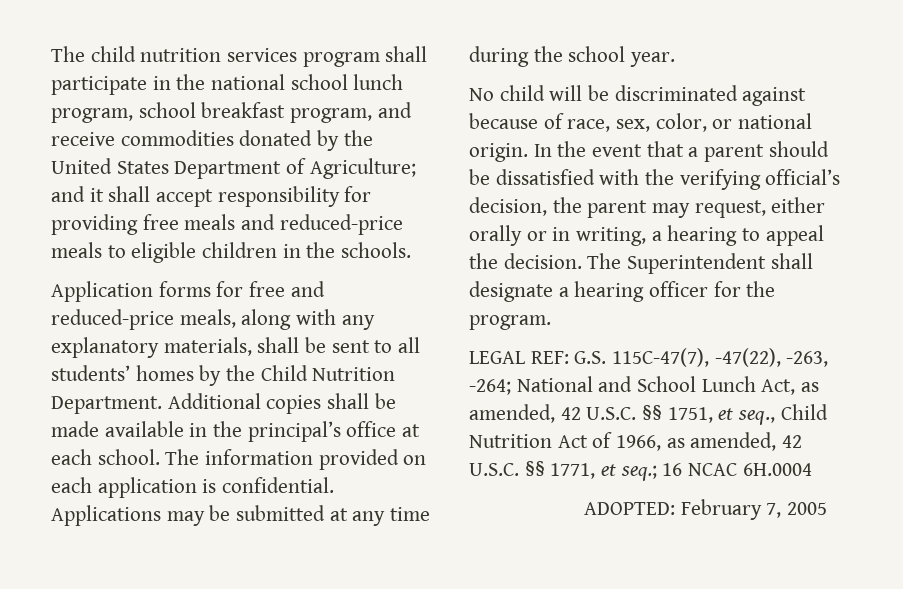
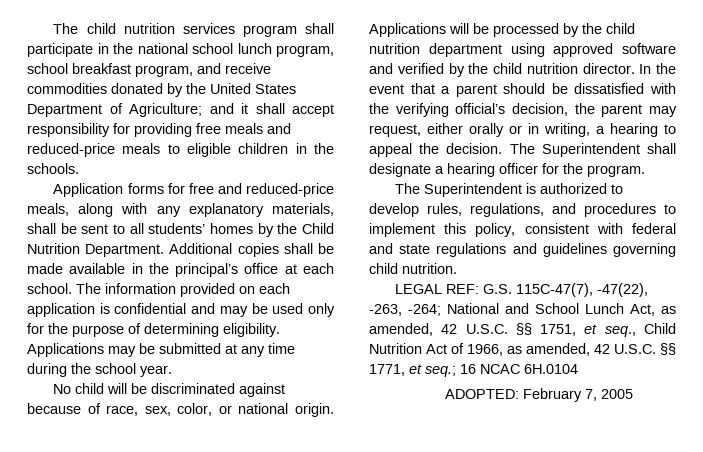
- The information provided on each application is confidential.
+ The information provided on each application is confidential and may be used only for the purpose of determining eligibility.
+ Applications will be processed by the child nutrition department using approved software and verified by the child nutrition director.
+ The Superintendent is authorized to develop rules, regulations, and procedures to implement this policy, consistent with federal and state regulations and guidelines governing child nutrition.
- LEGAL REF: G.S. 115C-47(7), -47(22), -263, -264; National and School Lunch Act, as amended, 42 U.S.C. §§ 1751, et seq., Child Nutrition Act of 1966, as amended, 42 U.S.C. §§ 1771, et seq.; 16 NCAC 6H.0004
+ LEGAL REF: G.S. 115C-47(7), -47(22), -263, -264; National and School Lunch Act, as amended, 42 U.S.C. §§ 1751, et seq., Child Nutrition Act of 1966, as amended, 42 U.S.C. §§ 1771, et seq.; 16 NCAC 6H.0104

